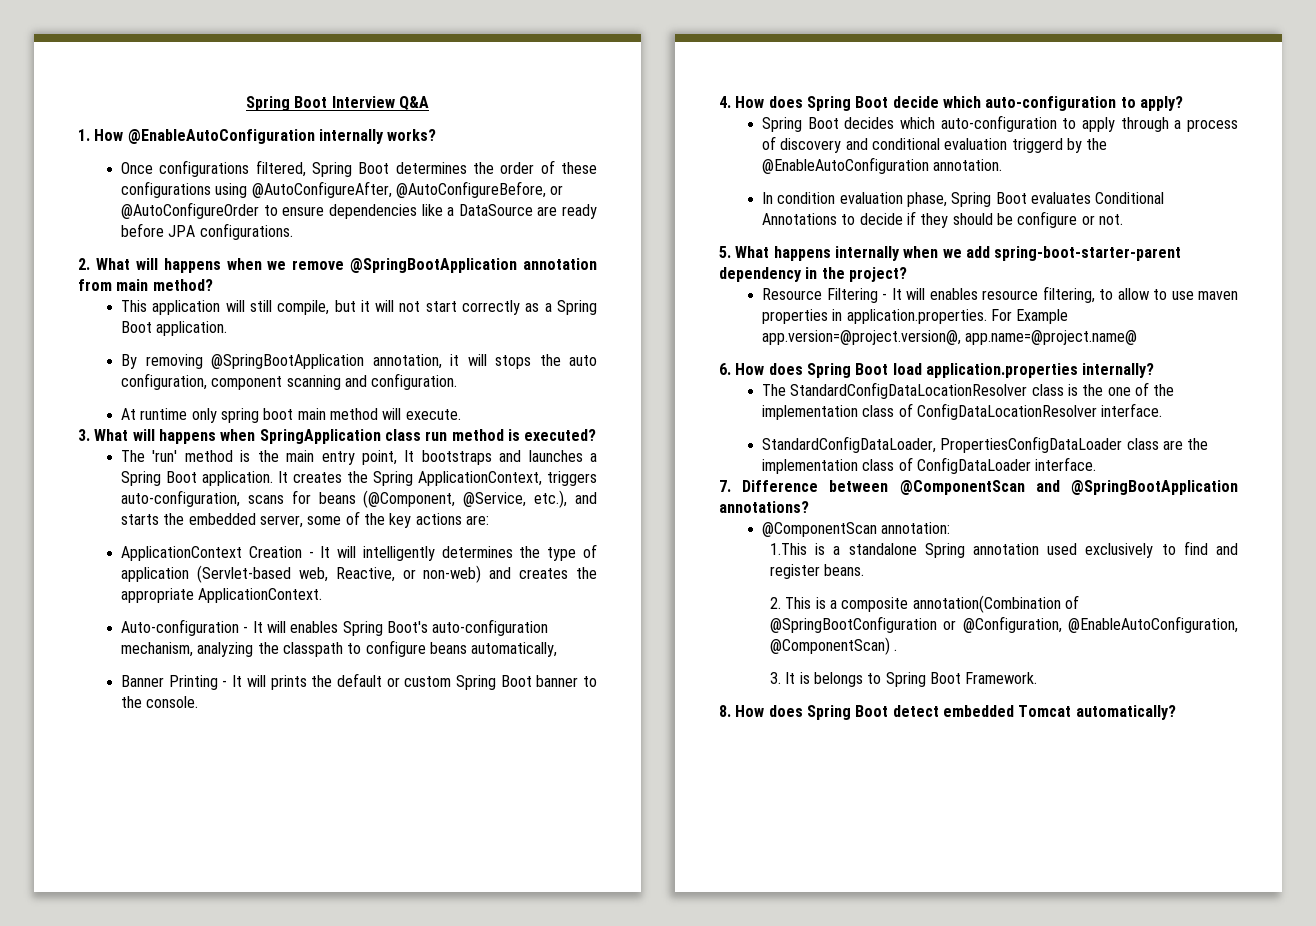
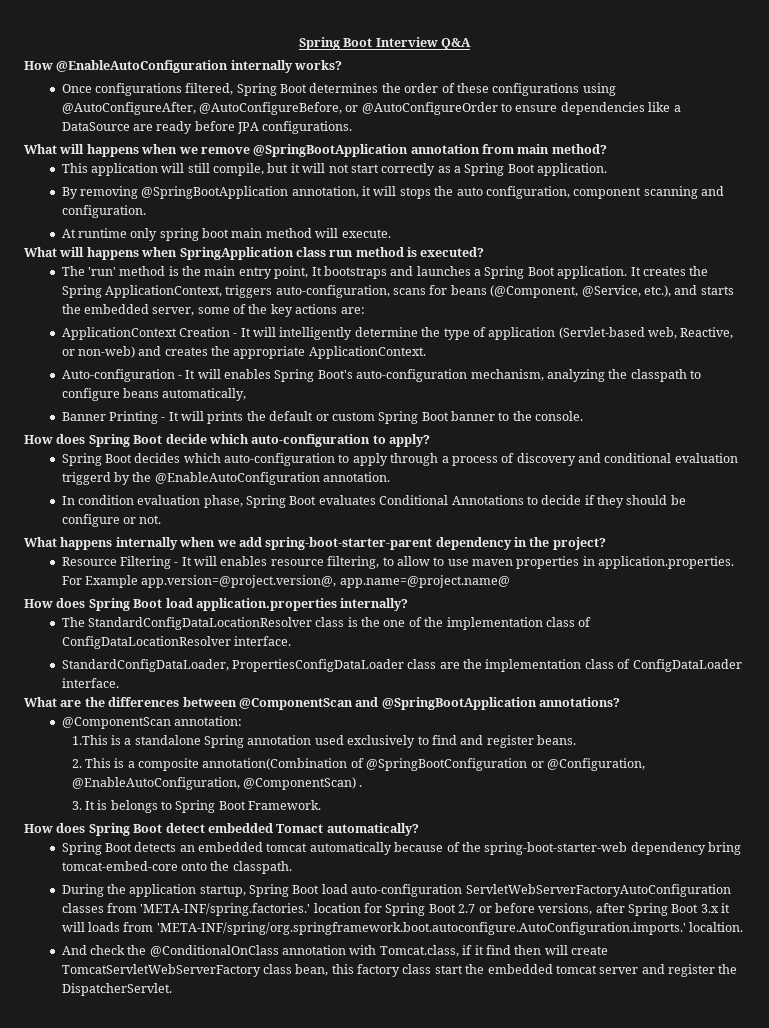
- 1. How @EnableAutoConfiguration internally works?
+ How @EnableAutoConfiguration internally works?
- 2. What will happens when we remove @SpringBootApplication annotation from main method?
+ What will happens when we remove @SpringBootApplication annotation from main method?
- 3. What will happens when SpringApplication class run method is executed?
+ What will happens when SpringApplication class run method is executed?
- ApplicationContext Creation - It will intelligently determines the type of application (Servlet-based web, Reactive, or non-web) and creates the appropriate ApplicationContext.
+ ApplicationContext Creation - It will intelligently determine the type of application (Servlet-based web, Reactive, or non-web) and creates the appropriate ApplicationContext.
- 4. How does Spring Boot decide which auto-configuration to apply?
+ How does Spring Boot decide which auto-configuration to apply?
- 5. What happens internally when we add spring-boot-starter-parent dependency in the project?
+ What happens internally when we add spring-boot-starter-parent dependency in the project?
- 6. How does Spring Boot load application.properties internally?
+ How does Spring Boot load application.properties internally?
- 7. Difference between @ComponentScan and @SpringBootApplication annotations?
+ What are the differences between @ComponentScan and @SpringBootApplication annotations?
- 8. How does Spring Boot detect embedded Tomcat automatically?
+ How does Spring Boot detect embedded Tomact automatically?
+ Spring Boot detects an embedded tomcat automatically because of the spring-boot-starter-web dependency bring tomcat-embed-core onto the classpath.
+ During the application startup, Spring Boot load auto-configuration ServletWebServerFactoryAutoConfiguration classes from 'META-INF/spring.factories.' location for Spring Boot 2.7 or before versions, after Spring Boot 3.x it will loads from 'META-INF/spring/org.springframework.boot.autoconfigure.AutoConfiguration.imports.' localtion.
+ And check the @ConditionalOnClass annotation with Tomcat.class, if it find then will create TomcatServletWebServerFactory class bean, this factory class start the embedded tomcat server and register the DispatcherServlet.

